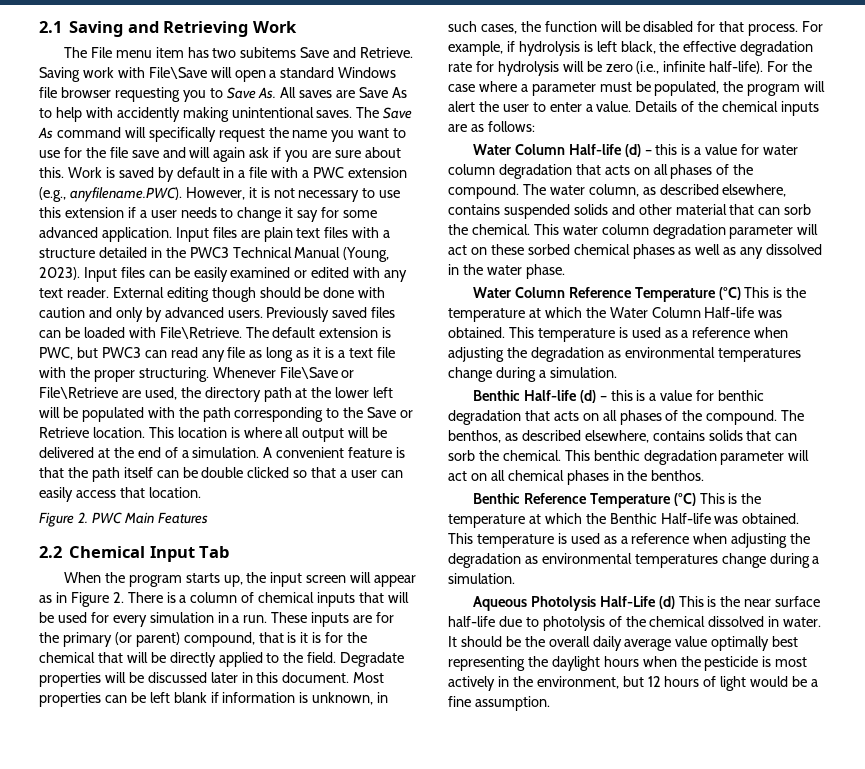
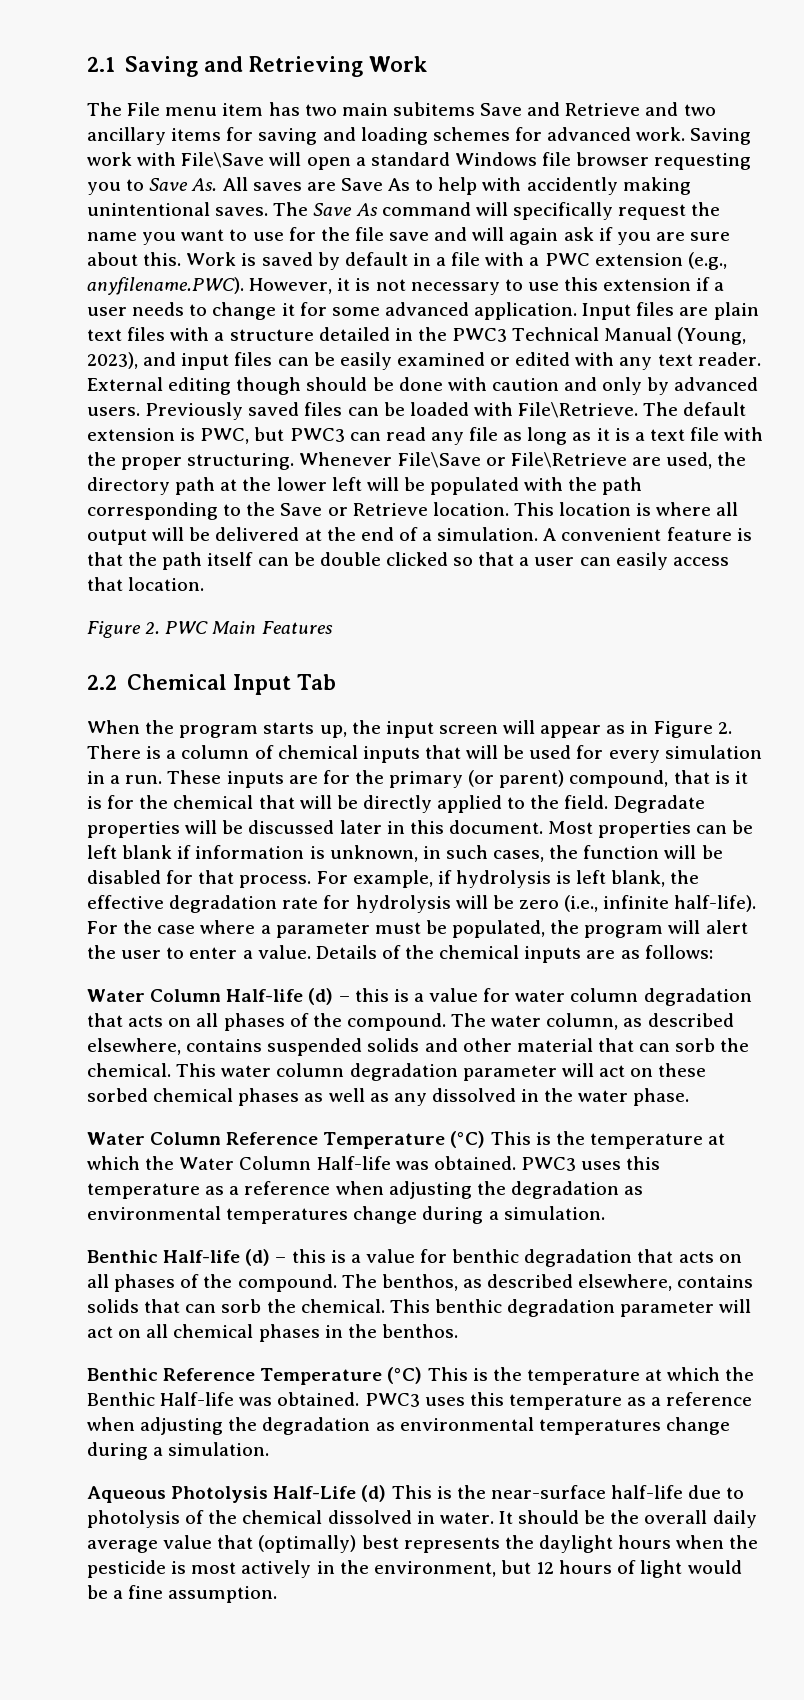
- The File menu item has two subitems Save and Retrieve.
+ The File menu item has two main subitems Save and Retrieve and two ancillary items for saving and loading schemes for advanced work.
- Work is saved by default in a file with a PWC extension (e.g., anyfilename.PWC). However, it is not necessary to use this extension if a user needs to change it say for some advanced application.
+ Work is saved by default in a file with a PWC extension (e.g., anyfilename.PWC). However, it is not necessary to use this extension if a user needs to change it for some advanced application.
- Input files are plain text files with a structure detailed in the PWC3 Technical Manual (Young, 2023). Input files can be easily examined or edited with any text reader.
+ Input files are plain text files with a structure detailed in the PWC3 Technical Manual (Young, 2023), and input files can be easily examined or edited with any text reader.
- For example, if hydrolysis is left black, the effective degradation rate for hydrolysis will be zero (i.e., infinite half-life).
+ For example, if hydrolysis is left blank, the effective degradation rate for hydrolysis will be zero (i.e., infinite half-life).
- Water Column Reference Temperature (°C) This is the temperature at which the Water Column Half-life was obtained. This temperature is used as a reference when adjusting the degradation as environmental temperatures change during a simulation.
+ Water Column Reference Temperature (°C) This is the temperature at which the Water Column Half-life was obtained. PWC3 uses this temperature as a reference when adjusting the degradation as environmental temperatures change during a simulation.
- Benthic Reference Temperature (°C) This is the temperature at which the Benthic Half-life was obtained. This temperature is used as a reference when adjusting the degradation as environmental temperatures change during a simulation.
+ Benthic Reference Temperature (°C) This is the temperature at which the Benthic Half-life was obtained. PWC3 uses this temperature as a reference when adjusting the degradation as environmental temperatures change during a simulation.
- Aqueous Photolysis Half-Life (d) This is the near surface half-life due to photolysis of the chemical dissolved in water.
+ Aqueous Photolysis Half-Life (d) This is the near-surface half-life due to photolysis of the chemical dissolved in water.
- It should be the overall daily average value optimally best representing the daylight hours when the pesticide is most actively in the environment, but 12 hours of light would be a fine assumption.
+ It should be the overall daily average value that (optimally) best represents the daylight hours when the pesticide is most actively in the environment, but 12 hours of light would be a fine assumption.

